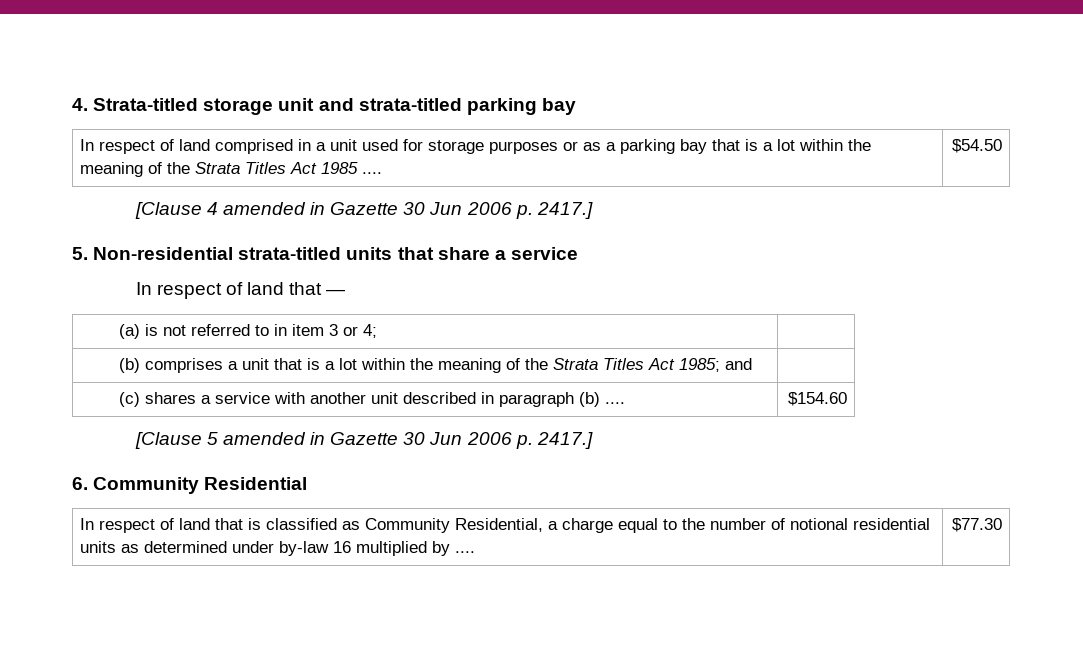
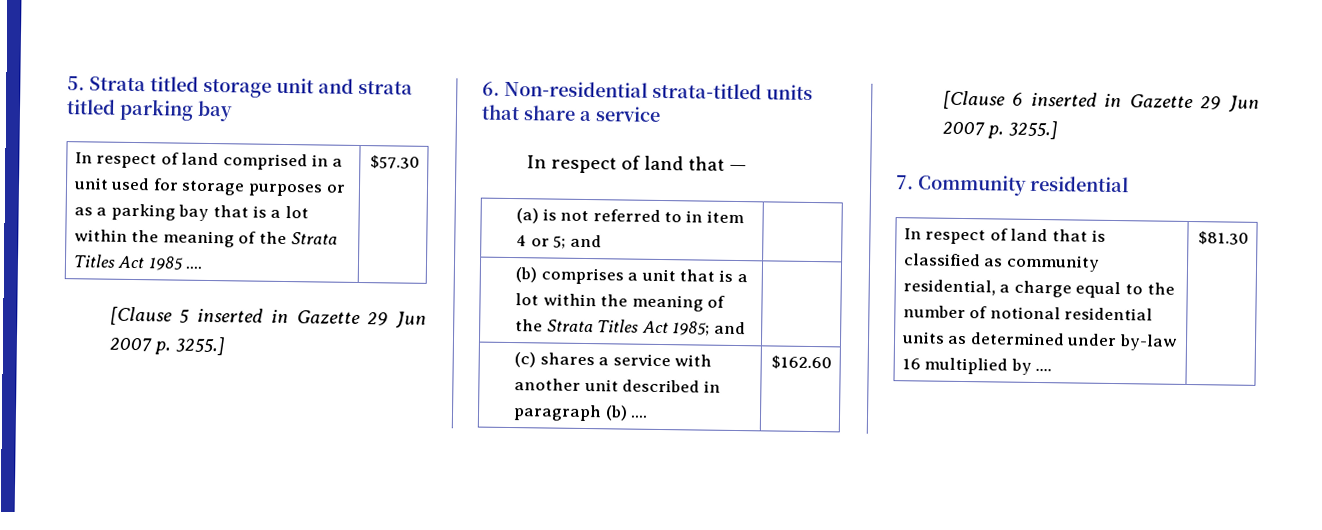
- 4. Strata-titled storage unit and strata-titled parking bay
+ 5. Strata titled storage unit and strata titled parking bay
- In respect of land comprised in a unit used for storage purposes or as a parking bay that is a lot within the meaning of the Strata Titles Act 1985 .... | $54.50
- [Clause 4 amended in Gazette 30 Jun 2006 p. 2417.]
- 5. Non-residential strata-titled units that share a service
+ In respect of land comprised in a unit used for storage purposes or as a parking bay that is a lot within the meaning of the Strata Titles Act 1985 .... | $57.30
+ [Clause 5 inserted in Gazette 29 Jun 2007 p. 3255.]
+ 6. Non-residential strata-titled units that share a service
- (a) is not referred to in item 3 or 4; |
+ (a) is not referred to in item 4 or 5; and |
- (c) shares a service with another unit described in paragraph (b) .... | $154.60
- [Clause 5 amended in Gazette 30 Jun 2006 p. 2417.]
- 6. Community Residential
+ (c) shares a service with another unit described in paragraph (b) .... | $162.60
+ [Clause 6 inserted in Gazette 29 Jun 2007 p. 3255.]
+ 7. Community residential
- In respect of land that is classified as Community Residential, a charge equal to the number of notional residential units as determined under by-law 16 multiplied by .... | $77.30
+ In respect of land that is classified as community residential, a charge equal to the number of notional residential units as determined under by-law 16 multiplied by .... | $81.30

